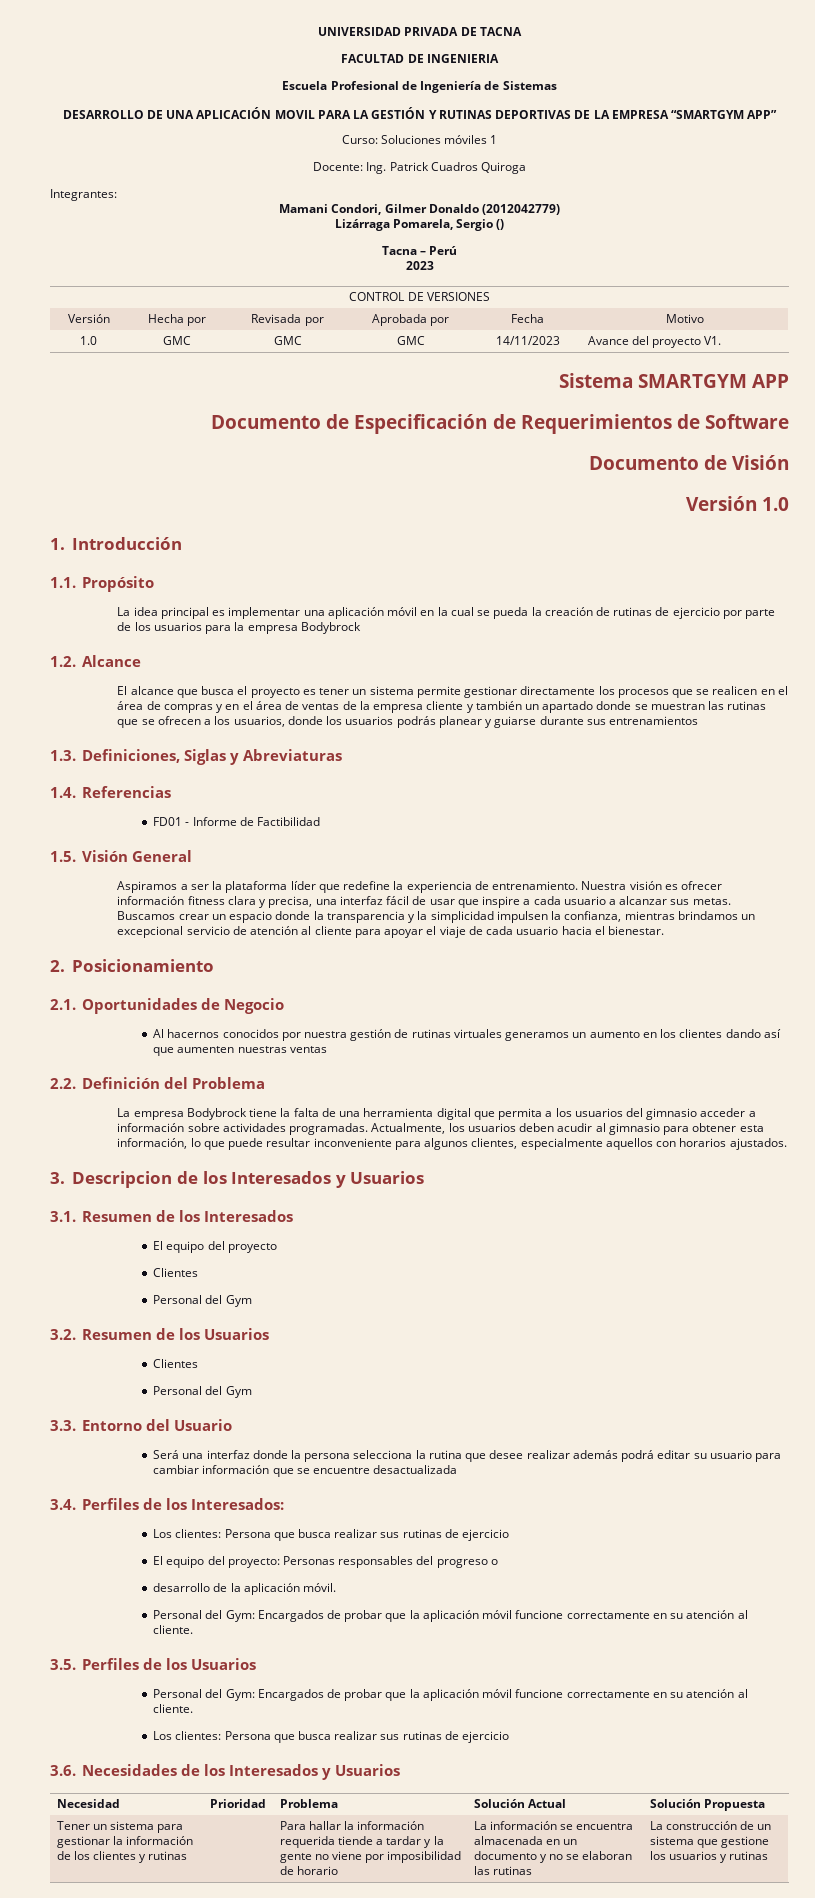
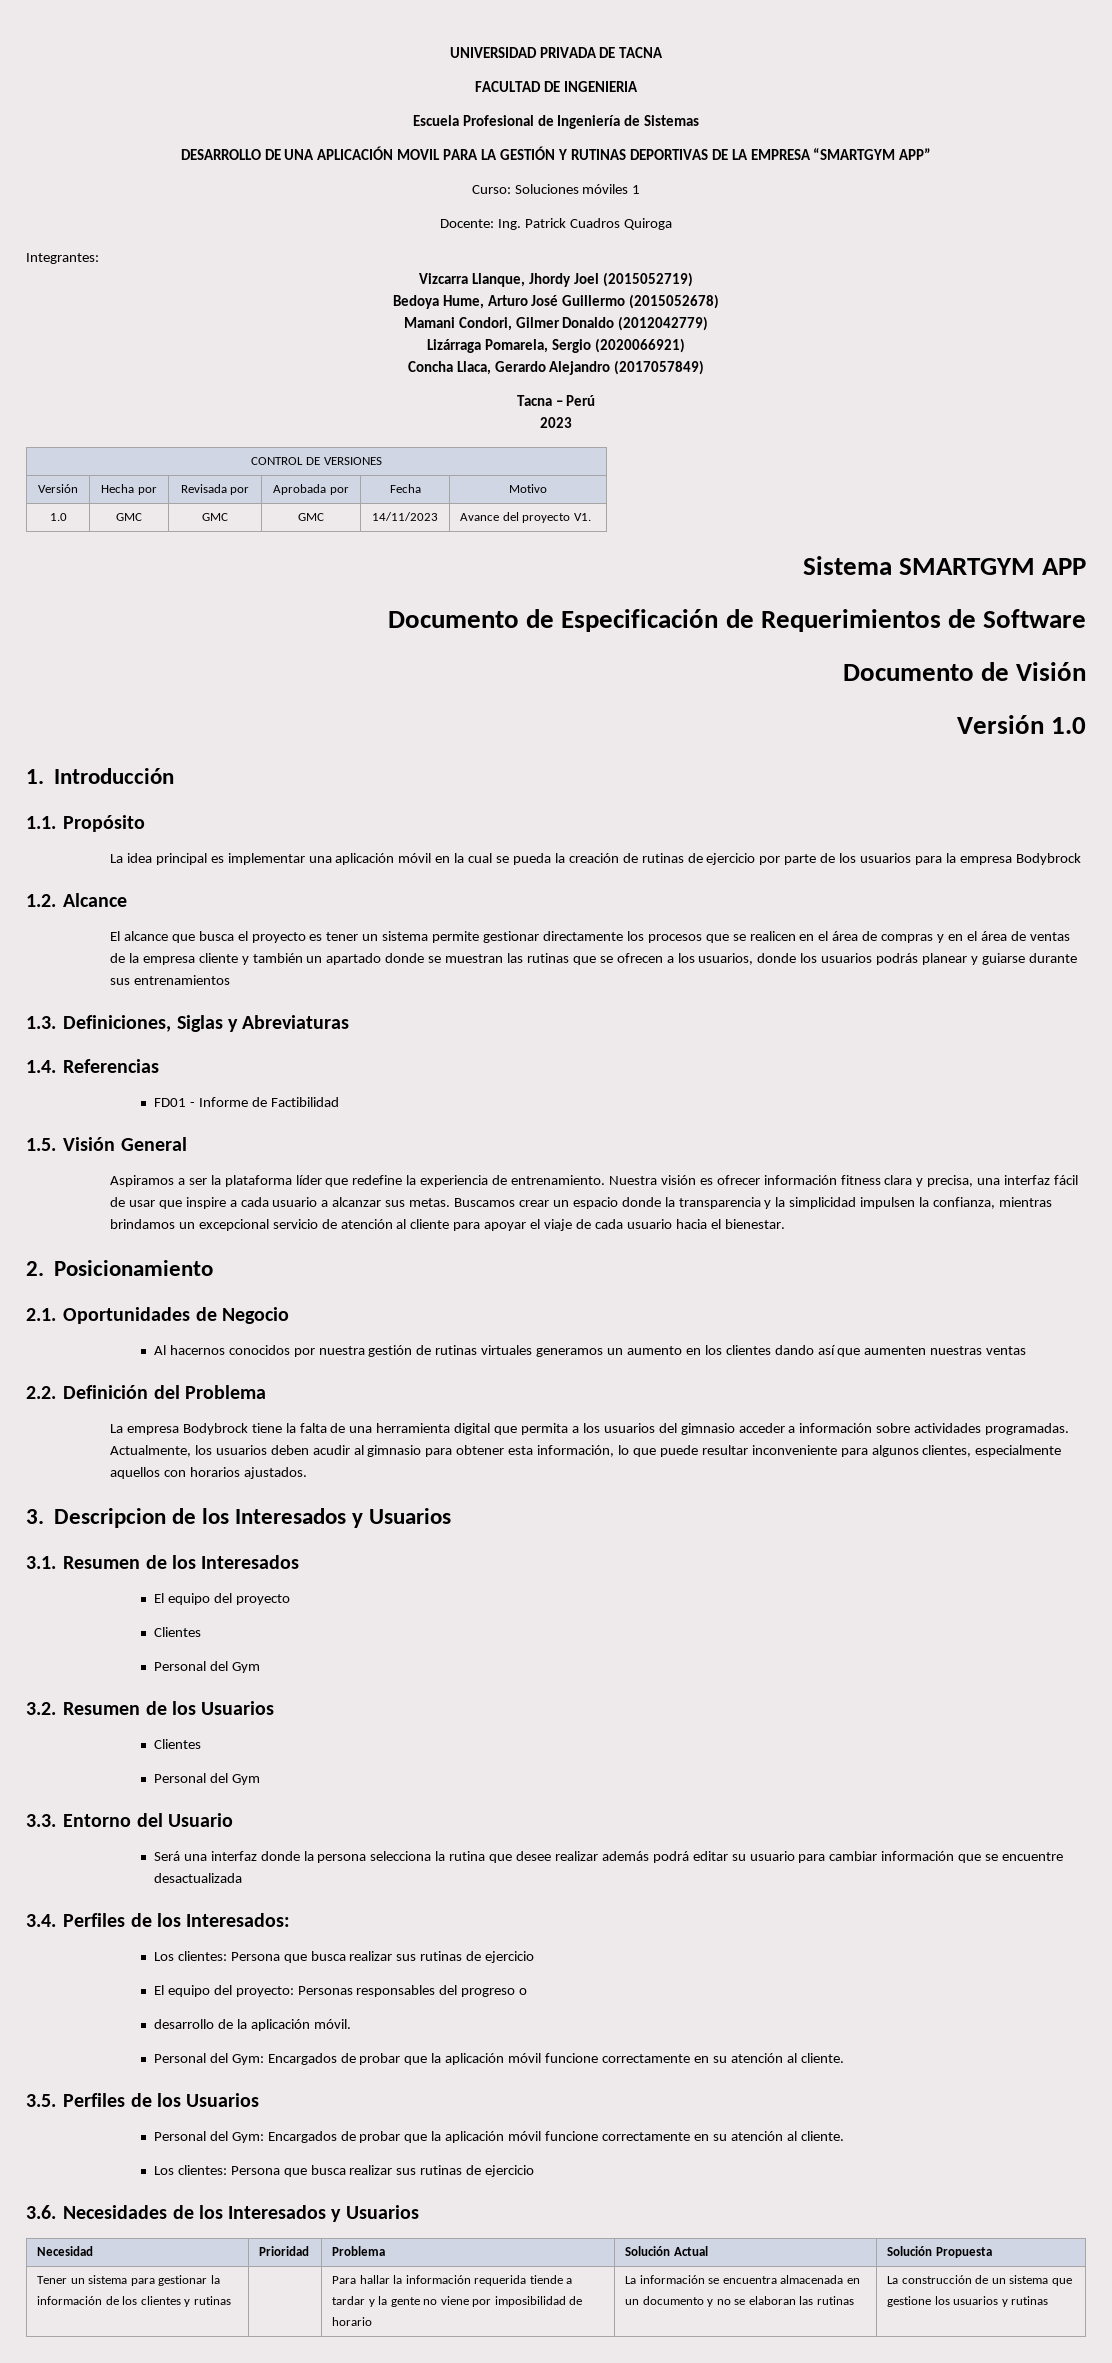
+ Vizcarra Llanque, Jhordy Joel (2015052719)
+ Bedoya Hume, Arturo José Guillermo (2015052678)
- Lizárraga Pomarela, Sergio ()
+ Lizárraga Pomarela, Sergio (2020066921)
+ Concha Llaca, Gerardo Alejandro (2017057849)

